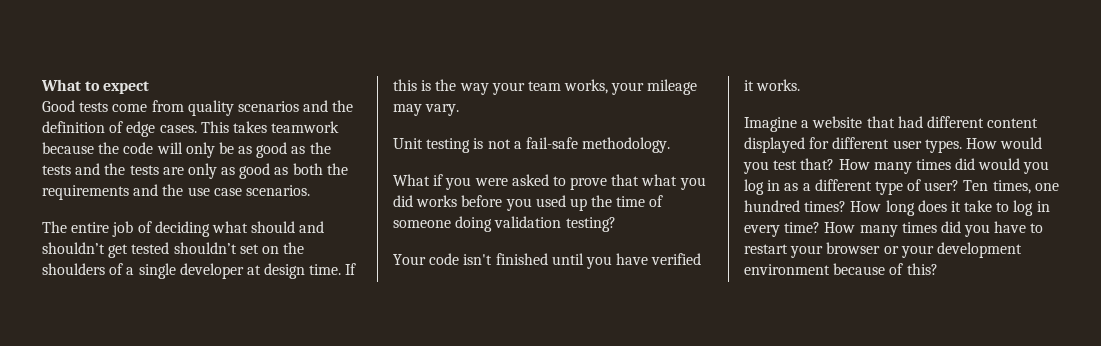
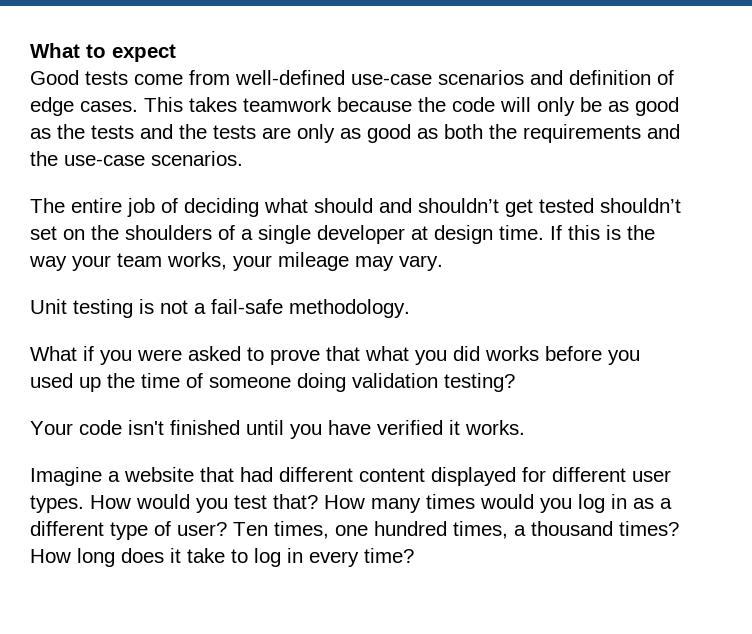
- Good tests come from quality scenarios and the definition of edge cases.
+ Good tests come from well-defined use-case scenarios and definition of edge cases.
- This takes teamwork because the code will only be as good as the tests and the tests are only as good as both the requirements and the use case scenarios.
+ This takes teamwork because the code will only be as good as the tests and the tests are only as good as both the requirements and the use-case scenarios.
- How many times did would you log in as a different type of user?
+ How many times would you log in as a different type of user?
- Ten times, one hundred times?
+ Ten times, one hundred times, a thousand times?
- How many times did you have to restart your browser or your development environment because of this?

